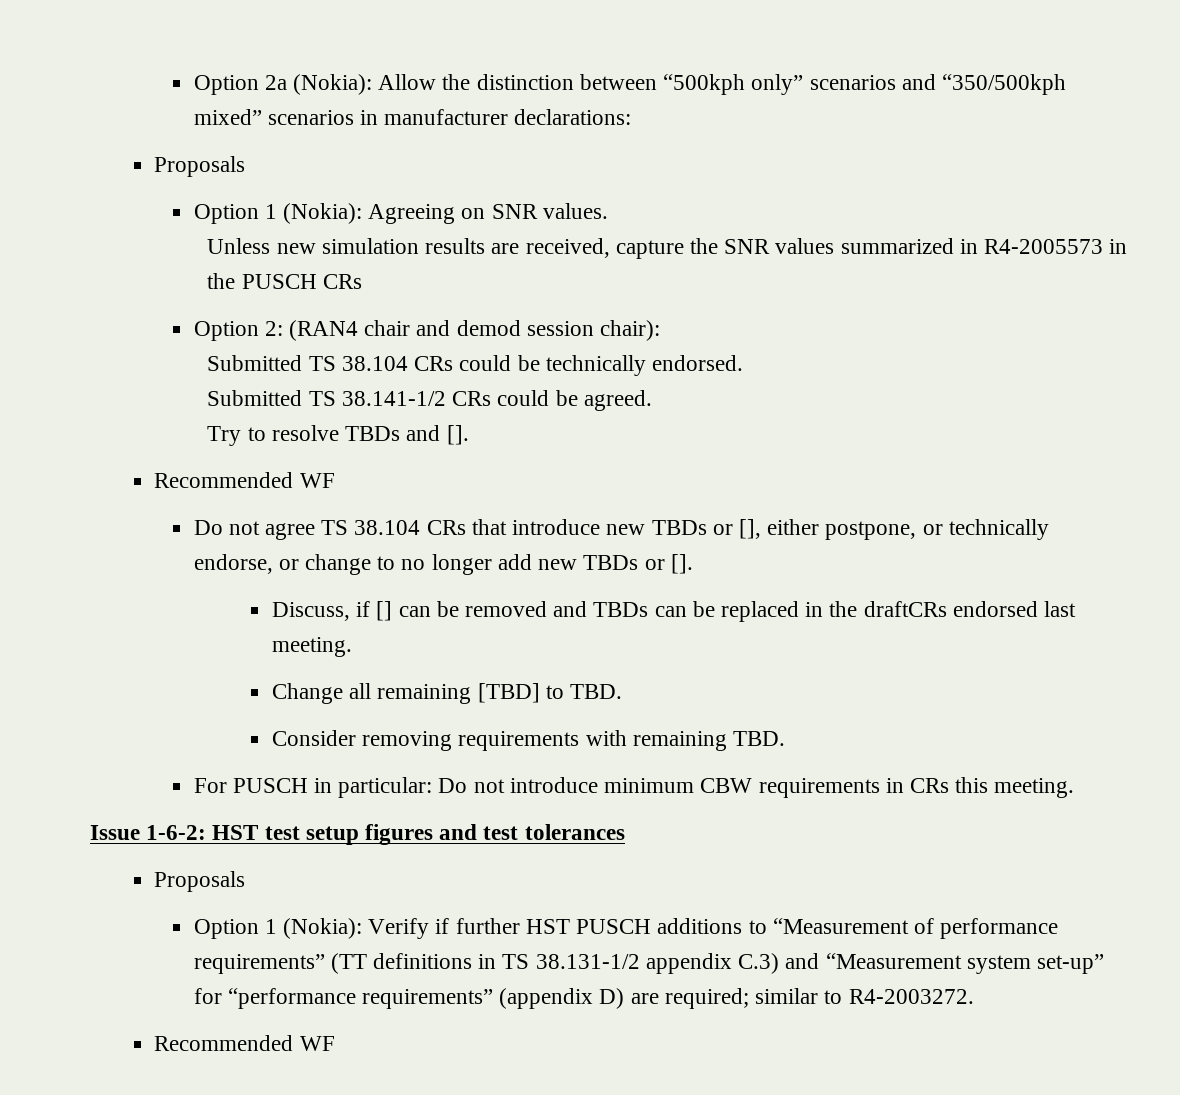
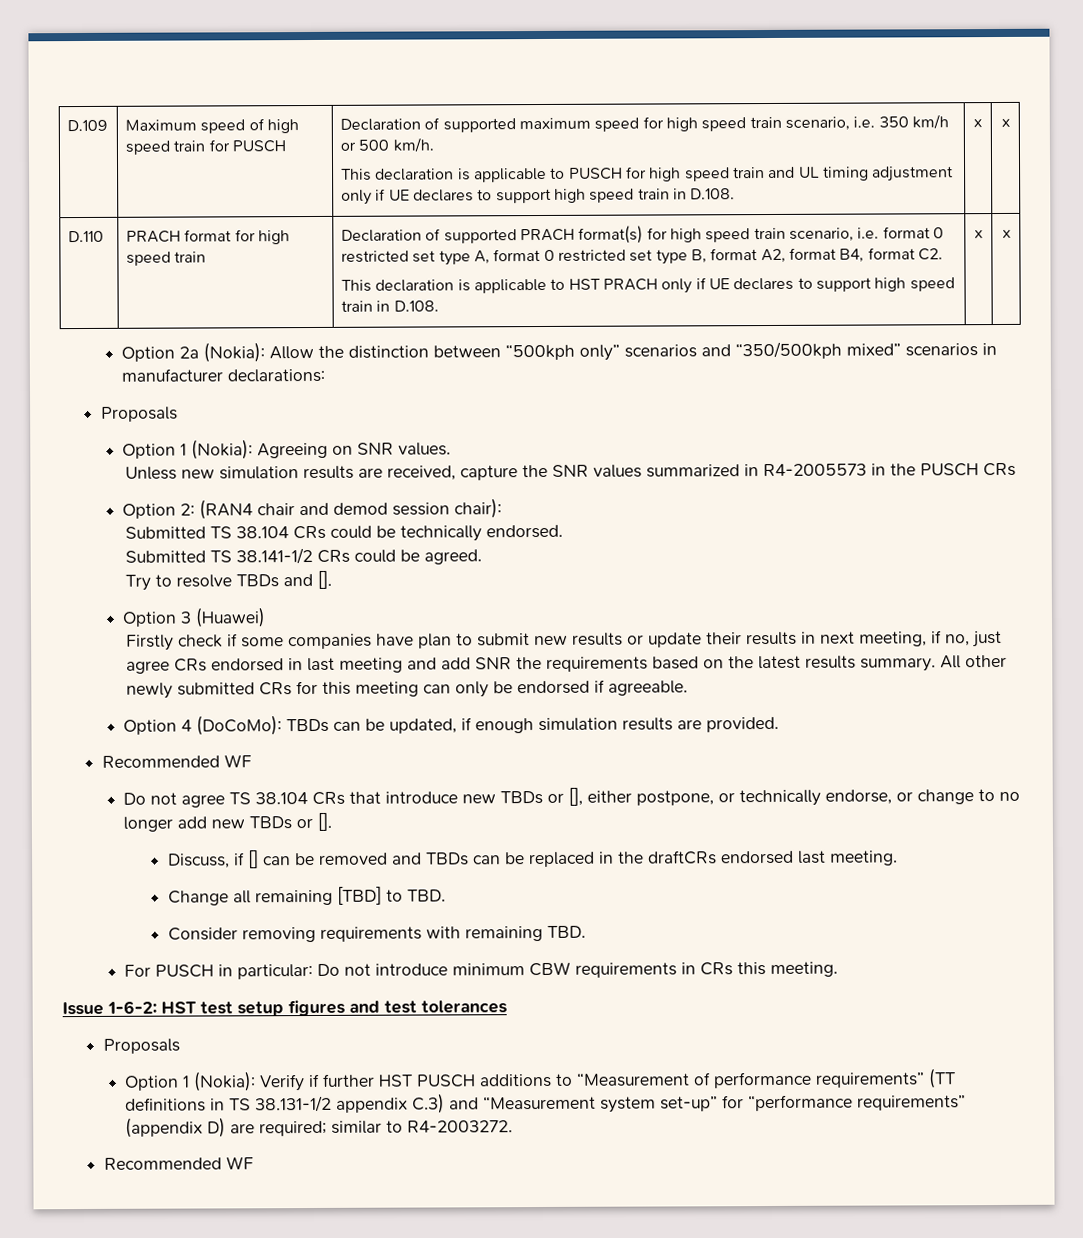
+ D.109 | Maximum speed of high speed train for PUSCH | Declaration of supported maximum speed for high speed train scenario, i.e. 350 km/h or 500 km/h.
+ This declaration is applicable to PUSCH for high speed train and UL timing adjustment only if UE declares to support high speed train in D.108. | x | x
+ D.110 | PRACH format for high speed train | Declaration of supported PRACH format(s) for high speed train scenario, i.e. format 0 restricted set type A, format 0 restricted set type B, format A2, format B4, format C2.
+ This declaration is applicable to HST PRACH only if UE declares to support high speed train in D.108. | x | x
+ Option 3 (Huawei)
+ Firstly check if some companies have plan to submit new results or update their results in next meeting, if no, just agree CRs endorsed in last meeting and add SNR the requirements based on the latest results summary. All other newly submitted CRs for this meeting can only be endorsed if agreeable.
+ Option 4 (DoCoMo): TBDs can be updated, if enough simulation results are provided.

